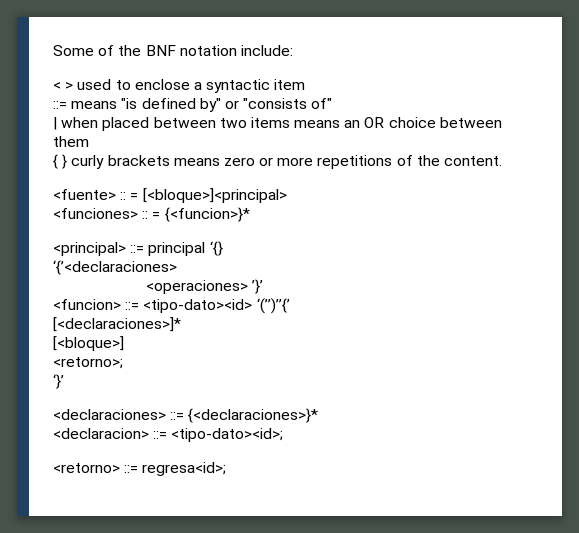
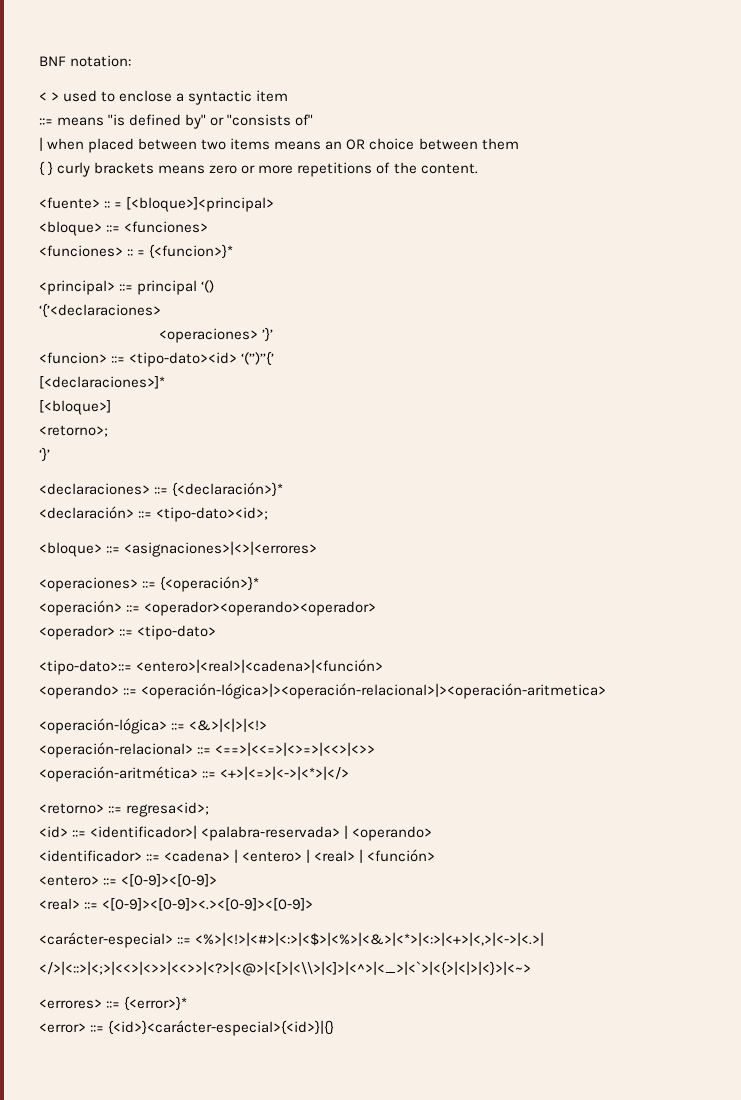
- Some of the BNF notation include:
+ BNF notation:
+ <bloque> ::= <funciones>
- <principal> ::= principal ‘{}
+ <principal> ::= principal ‘()
- <declaraciones> ::= {<declaraciones>}*
- <declaracion> ::= <tipo-dato><id>;
+ <declaraciones> ::= {<declaración>}*
+ <declaración> ::= <tipo-dato><id>;
+ <bloque> ::= <asignaciones>|<>|<errores>
+ <operaciones> ::= {<operación>}*
+ <operación> ::= <operador><operando><operador>
+ <operador> ::= <tipo-dato>
+ <tipo-dato>::= <entero>|<real>|<cadena>|<función>
+ <operando> ::= <operación-lógica>|><operación-relacional>|><operación-aritmetica>
+ <operación-lógica> ::= <&>|<|>|<!>
+ <operación-relacional> ::= <==>|<<=>|<>=>|<<>|<>>
+ <operación-aritmética> ::= <+>|<=>|<->|<*>|</>
  <retorno> ::= regresa<id>;
+ <id> ::= <identificador>| <palabra-reservada> | <operando>
+ <identificador> ::= <cadena> | <entero> | <real> | <función>
+ <entero> ::= <[0-9]><[0-9]>
+ <real> ::= <[0-9]><[0-9]><.><[0-9]><[0-9]>
+ <carácter-especial> ::= <%>|<!>|<#>|<:>|<$>|<%>|<&>|<*>|<:>|<+>|<,>|<->|<.>|
+ </>|<::>|<;>|<<>|<>>|<<>>|<?>|<@>|<[>|<\\>|<]>|<^>|<_>|<`>|<{>|<|>|<}>|<~>
+ <errores> ::= {<error>}*
+ <error> ::= {<id>}<carácter-especial>{<id>}|{}

